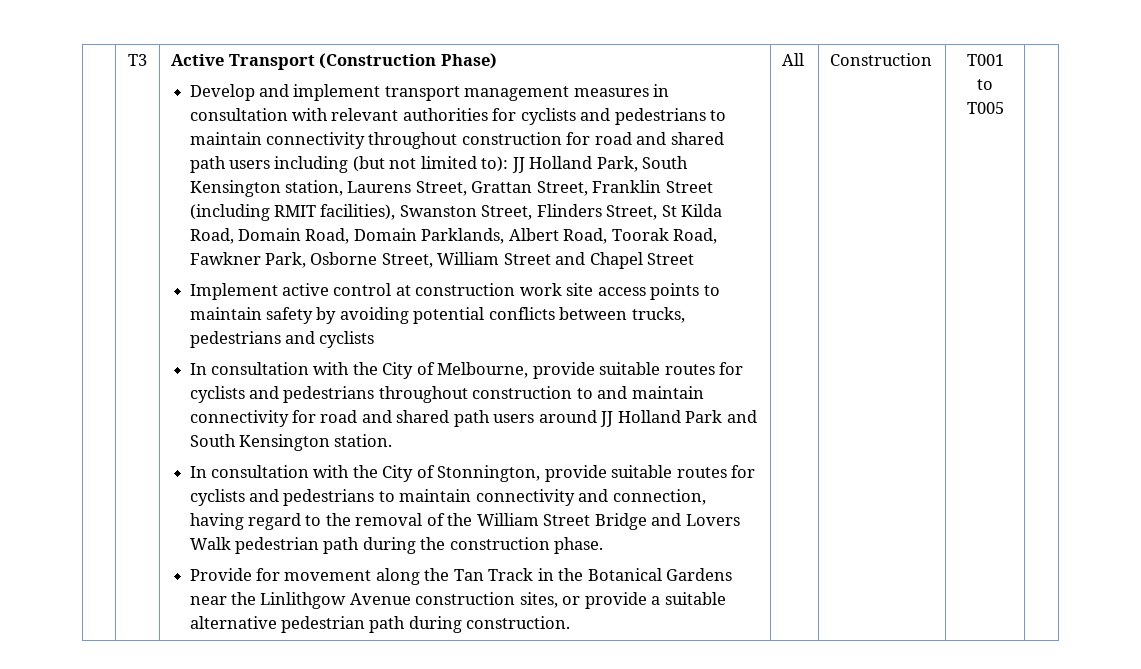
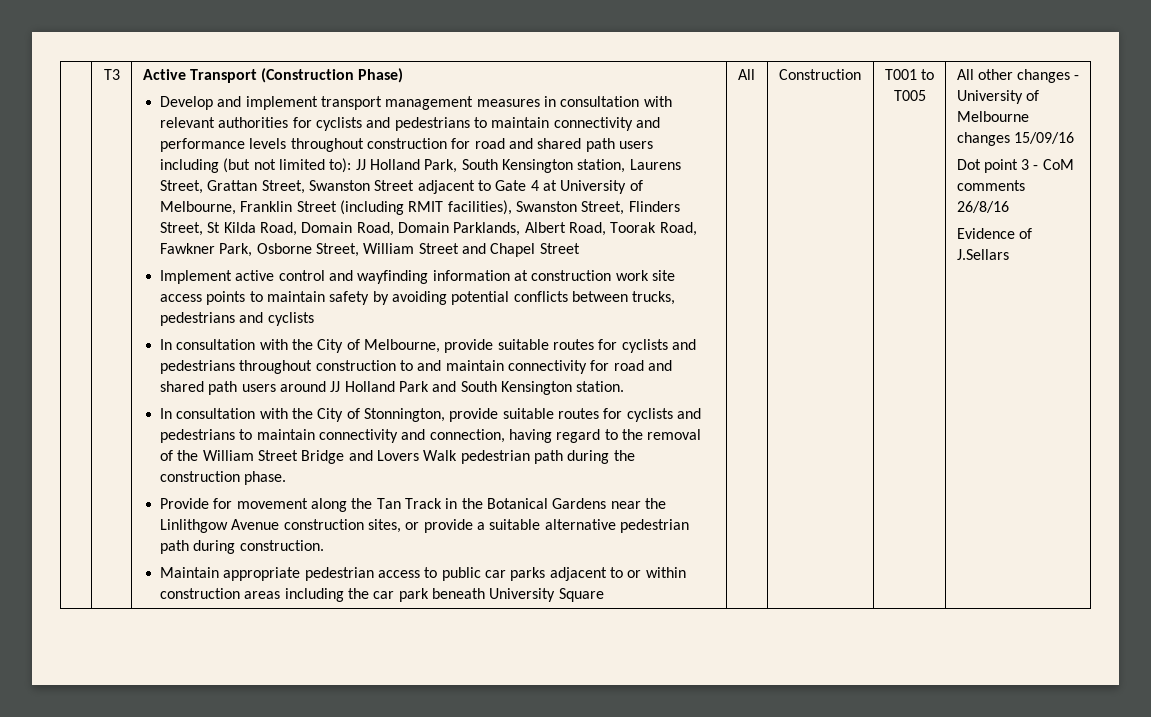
- Develop and implement transport management measures in consultation with relevant authorities for cyclists and pedestrians to maintain connectivity throughout construction for road and shared path users including (but not limited to):
+ Develop and implement transport management measures in consultation with relevant authorities for cyclists and pedestrians to maintain connectivity and performance levels throughout construction for road and shared path users including (but not limited to):
- JJ Holland Park, South Kensington station, Laurens Street, Grattan Street, Franklin Street (including RMIT facilities), Swanston Street, Flinders Street, St Kilda Road, Domain Road, Domain Parklands, Albert Road, Toorak Road, Fawkner Park, Osborne Street, William Street and Chapel Street
+ JJ Holland Park, South Kensington station, Laurens Street, Grattan Street, Swanston Street adjacent to Gate 4 at University of Melbourne, Franklin Street (including RMIT facilities), Swanston Street, Flinders Street, St Kilda Road, Domain Road, Domain Parklands, Albert Road, Toorak Road, Fawkner Park, Osborne Street, William Street and Chapel Street
- Implement active control at construction work site access points to maintain safety by avoiding potential conflicts between trucks, pedestrians and cyclists
+ Implement active control and wayfinding information at construction work site access points to maintain safety by avoiding potential conflicts between trucks, pedestrians and cyclists
+ Maintain appropriate pedestrian access to public car parks adjacent to or within construction areas including the car park beneath University Square
+ All other changes - University of Melbourne changes 15/09/16
+ Dot point 3 - CoM comments 26/8/16
+ Evidence of J.Sellars

